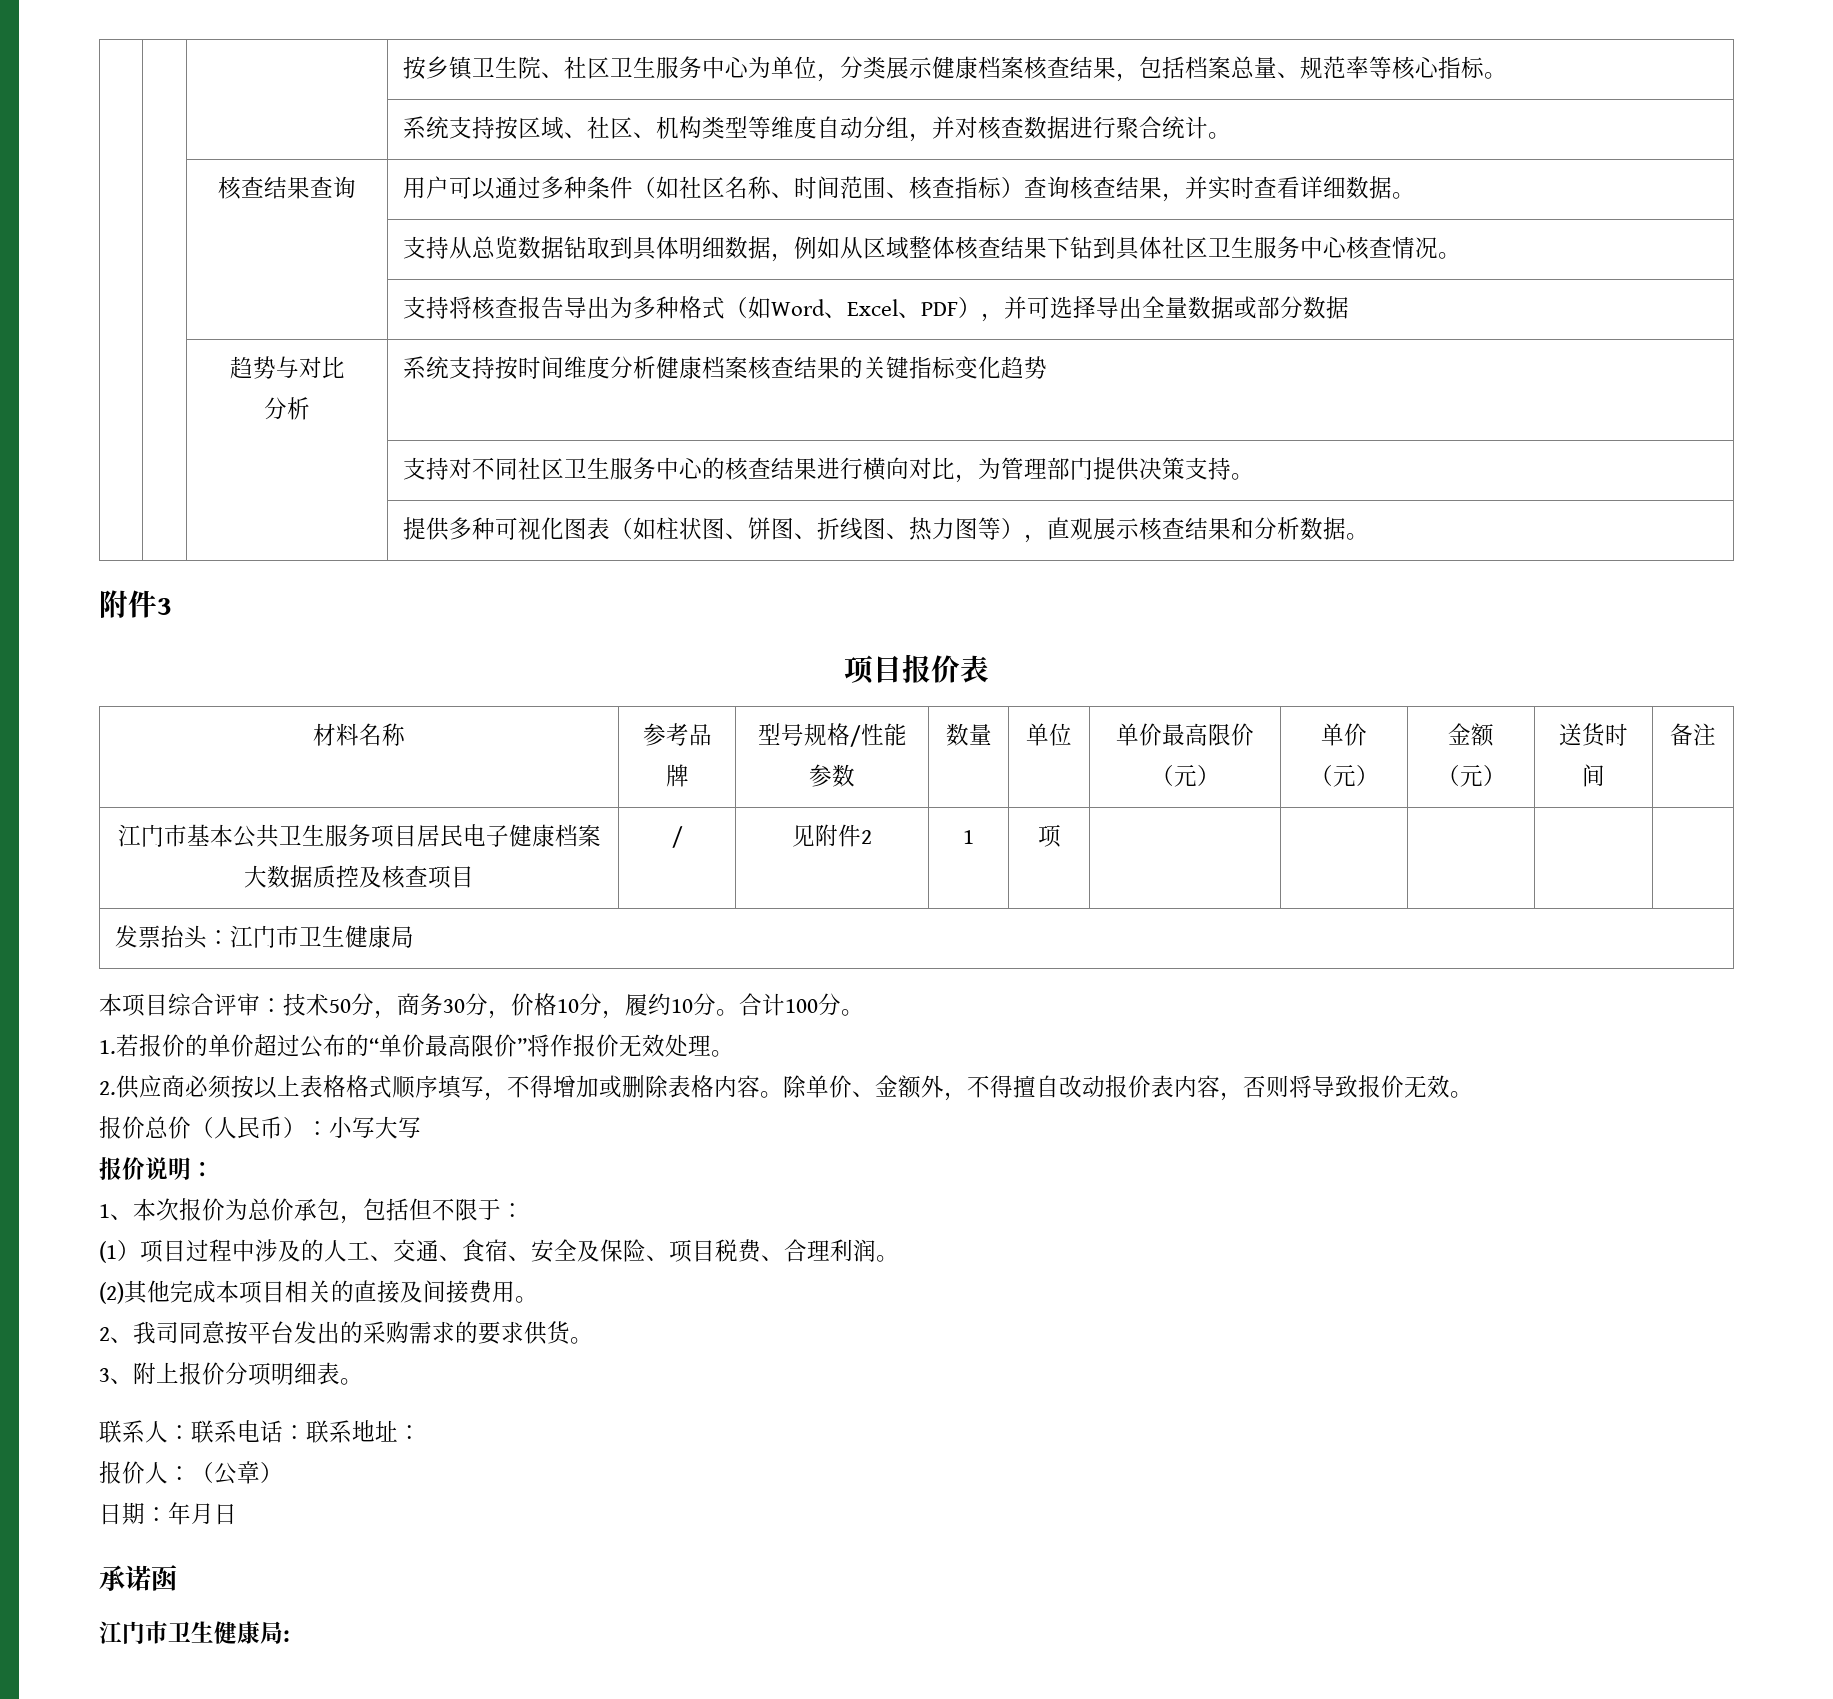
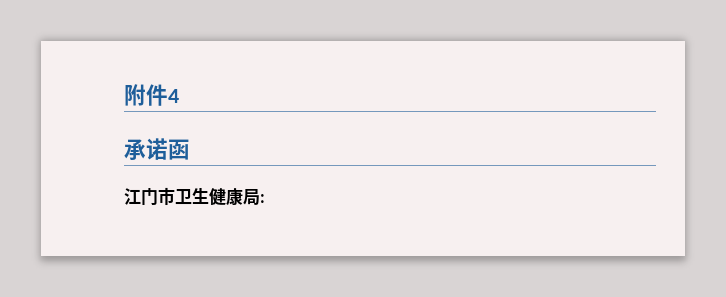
- | | | 按乡镇卫生院、社区卫生服务中心为单位，分类展示健康档案核查结果，包括档案总量、规范率等核心指标。
- | | | 系统支持按区域、社区、机构类型等维度自动分组，并对核查数据进行聚合统计。
- | | 核查结果查询 | 用户可以通过多种条件（如社区名称、时间范围、核查指标）查询核查结果，并实时查看详细数据。
- | | | 支持从总览数据钻取到具体明细数据，例如从区域整体核查结果下钻到具体社区卫生服务中心核查情况。
- | | | 支持将核查报告导出为多种格式（如Word、Excel、PDF），并可选择导出全量数据或部分数据
- | | 趋势与对比
- 分析 | 系统支持按时间维度分析健康档案核查结果的关键指标变化趋势
- | | | 支持对不同社区卫生服务中心的核查结果进行横向对比，为管理部门提供决策支持。
- | | | 提供多种可视化图表（如柱状图、饼图、折线图、热力图等），直观展示核查结果和分析数据。
- 附件3
- 项目报价表
- 材料名称 | 参考品牌 | 型号规格/性能参数 | 数量 | 单位 | 单价最高限价（元） | 单价（元） | 金额（元） | 送货时间 | 备注
- 江门市基本公共卫生服务项目居民电子健康档案大数据质控及核查项目 | / | 见附件2 | 1 | 项 | | | | |
- 发票抬头：江门市卫生健康局
- 本项目综合评审：技术50分，商务30分，价格10分，履约10分。合计100分。
- 1.若报价的单价超过公布的“单价最高限价”将作报价无效处理。
- 2.供应商必须按以上表格格式顺序填写，不得增加或删除表格内容。除单价、金额外，不得擅自改动报价表内容，否则将导致报价无效。
- 报价总价（人民币）：小写大写
- 报价说明：
- 1、本次报价为总价承包，包括但不限于：
- (1）项目过程中涉及的人工、交通、食宿、安全及保险、项目税费、合理利润。
- (2)其他完成本项目相关的直接及间接费用。
- 2、我司同意按平台发出的采购需求的要求供货。
- 3、附上报价分项明细表。
- 联系人：联系电话：联系地址：
- 报价人：（公章）
- 日期：年月日
+ 附件4

